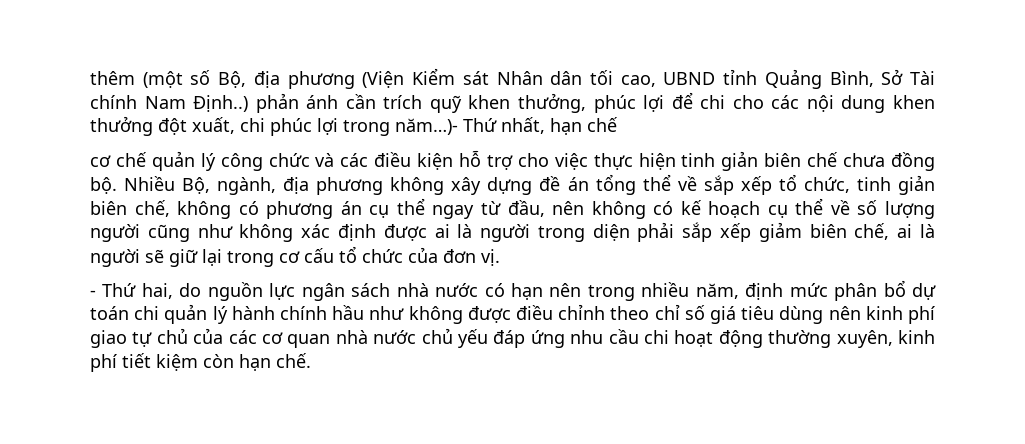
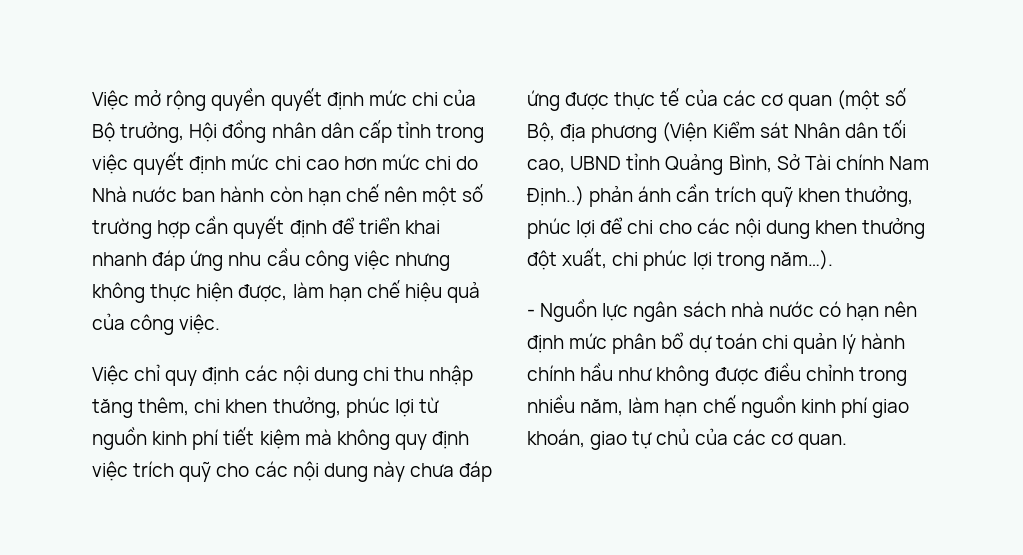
- thêm (một số Bộ, địa phương (Viện Kiểm sát Nhân dân tối cao, UBND tỉnh Quảng Bình, Sở Tài chính Nam Định..) phản ánh cần trích quỹ khen thưởng, phúc lợi để chi cho các nội dung khen thưởng đột xuất, chi phúc lợi trong năm…)- Thứ nhất, hạn chế
- cơ chế quản lý công chức và các điều kiện hỗ trợ cho việc thực hiện tinh giản biên chế chưa đồng bộ. Nhiều Bộ, ngành, địa phương không xây dựng đề án tổng thể về sắp xếp tổ chức, tinh giản biên chế, không có phương án cụ thể ngay từ đầu, nên không có kế hoạch cụ thể về số lượng người cũng như không xác định được ai là người trong diện phải sắp xếp giảm biên chế, ai là người sẽ giữ lại trong cơ cấu tổ chức của đơn vị.
- - Thứ hai, do nguồn lực ngân sách nhà nước có hạn nên trong nhiều năm, định mức phân bổ dự toán chi quản lý hành chính hầu như không được điều chỉnh theo chỉ số giá tiêu dùng nên kinh phí giao tự chủ của các cơ quan nhà nước chủ yếu đáp ứng nhu cầu chi hoạt động thường xuyên, kinh phí tiết kiệm còn hạn chế.
+ Việc mở rộng quyền quyết định mức chi của Bộ trưởng, Hội đồng nhân dân cấp tỉnh trong việc quyết định mức chi cao hơn mức chi do Nhà nước ban hành còn hạn chế nên một số trường hợp cần quyết định để triển khai nhanh đáp ứng nhu cầu công việc nhưng không thực hiện được, làm hạn chế hiệu quả của công việc.
+ Việc chỉ quy định các nội dung chi thu nhập tăng thêm, chi khen thưởng, phúc lợi từ nguồn kinh phí tiết kiệm mà không quy định việc trích quỹ cho các nội dung này chưa đáp ứng được thực tế của các cơ quan (một số Bộ, địa phương (Viện Kiểm sát Nhân dân tối cao, UBND tỉnh Quảng Bình, Sở Tài chính Nam Định..) phản ánh cần trích quỹ khen thưởng, phúc lợi để chi cho các nội dung khen thưởng đột xuất, chi phúc lợi trong năm…).
+ - Nguồn lực ngân sách nhà nước có hạn nên định mức phân bổ dự toán chi quản lý hành chính hầu như không được điều chỉnh trong nhiều năm, làm hạn chế nguồn kinh phí giao khoán, giao tự chủ của các cơ quan.

